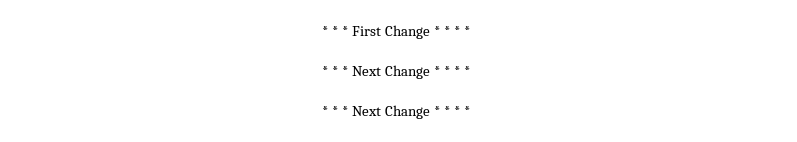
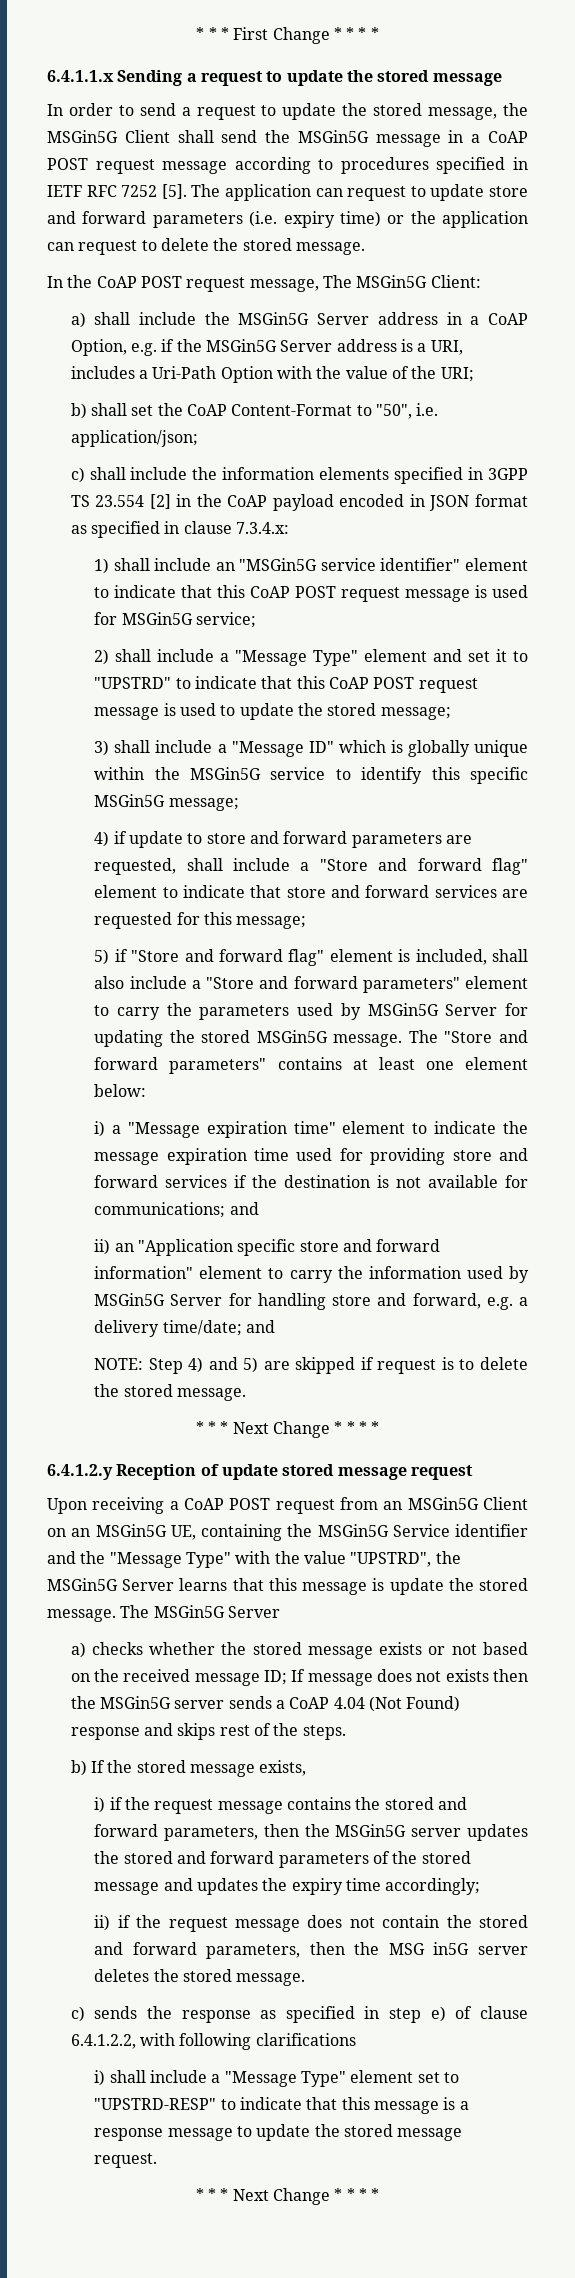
  * * * First Change * * * *
+ 6.4.1.1.x Sending a request to update the stored message
+ In order to send a request to update the stored message, the MSGin5G Client shall send the MSGin5G message in a CoAP POST request message according to procedures specified in IETF RFC 7252 [5]. The application can request to update store and forward parameters (i.e. expiry time) or the application can request to delete the stored message.
+ In the CoAP POST request message, The MSGin5G Client:
+ a) shall include the MSGin5G Server address in a CoAP Option, e.g. if the MSGin5G Server address is a URI, includes a Uri-Path Option with the value of the URI;
+ b) shall set the CoAP Content-Format to "50", i.e. application/json;
+ c) shall include the information elements specified in 3GPP TS 23.554 [2] in the CoAP payload encoded in JSON format as specified in clause 7.3.4.x:
+ 1) shall include an "MSGin5G service identifier" element to indicate that this CoAP POST request message is used for MSGin5G service;
+ 2) shall include a "Message Type" element and set it to "UPSTRD" to indicate that this CoAP POST request message is used to update the stored message;
+ 3) shall include a "Message ID" which is globally unique within the MSGin5G service to identify this specific MSGin5G message;
+ 4) if update to store and forward parameters are requested, shall include a "Store and forward flag" element to indicate that store and forward services are requested for this message;
+ 5) if "Store and forward flag" element is included, shall also include a "Store and forward parameters" element to carry the parameters used by MSGin5G Server for updating the stored MSGin5G message. The "Store and forward parameters" contains at least one element below:
+ i) a "Message expiration time" element to indicate the message expiration time used for providing store and forward services if the destination is not available for communications; and
+ ii) an "Application specific store and forward information" element to carry the information used by MSGin5G Server for handling store and forward, e.g. a delivery time/date; and
+ NOTE: Step 4) and 5) are skipped if request is to delete the stored message.
  * * * Next Change * * * *
+ 6.4.1.2.y Reception of update stored message request
+ Upon receiving a CoAP POST request from an MSGin5G Client on an MSGin5G UE, containing the MSGin5G Service identifier and the "Message Type" with the value "UPSTRD", the MSGin5G Server learns that this message is update the stored message. The MSGin5G Server
+ a) checks whether the stored message exists or not based on the received message ID; If message does not exists then the MSGin5G server sends a CoAP 4.04 (Not Found) response and skips rest of the steps.
+ b) If the stored message exists,
+ i) if the request message contains the stored and forward parameters, then the MSGin5G server updates the stored and forward parameters of the stored message and updates the expiry time accordingly;
+ ii) if the request message does not contain the stored and forward parameters, then the MSG in5G server deletes the stored message.
+ c) sends the response as specified in step e) of clause 6.4.1.2.2, with following clarifications
+ i) shall include a "Message Type" element set to "UPSTRD-RESP" to indicate that this message is a response message to update the stored message request.

